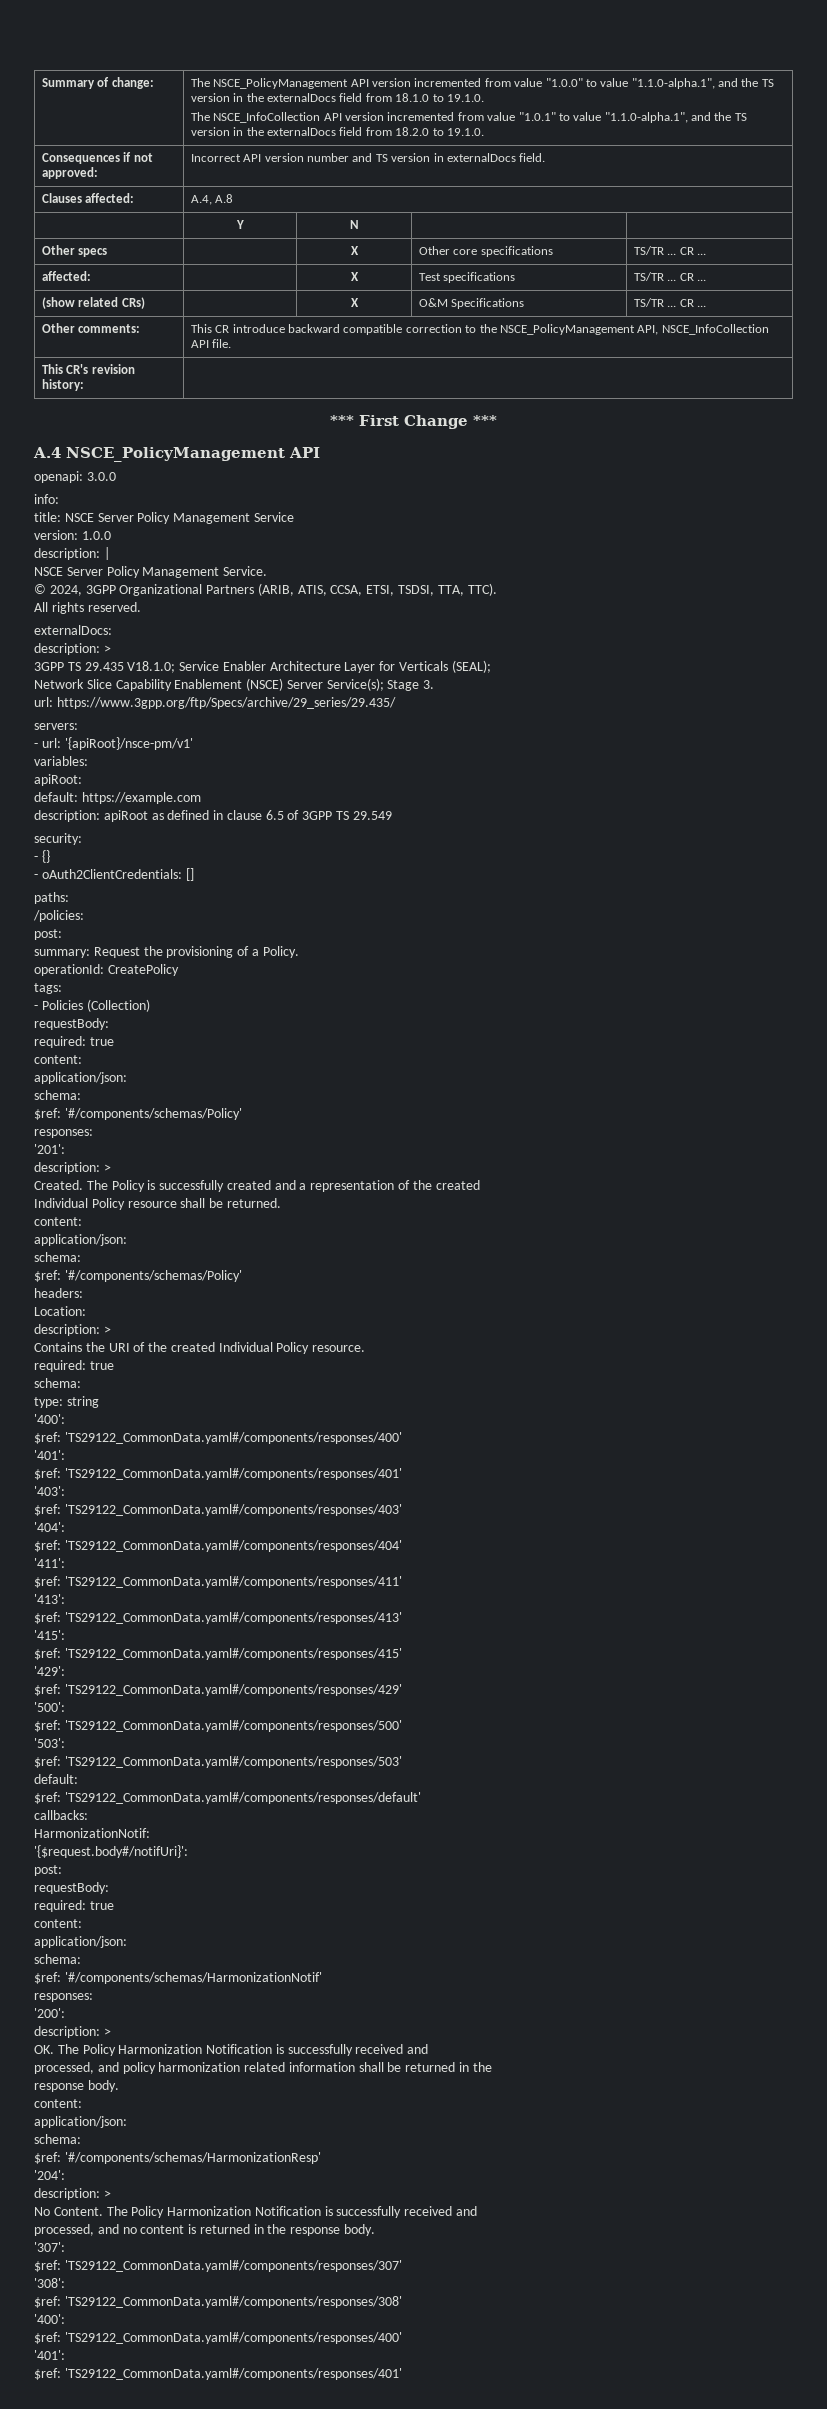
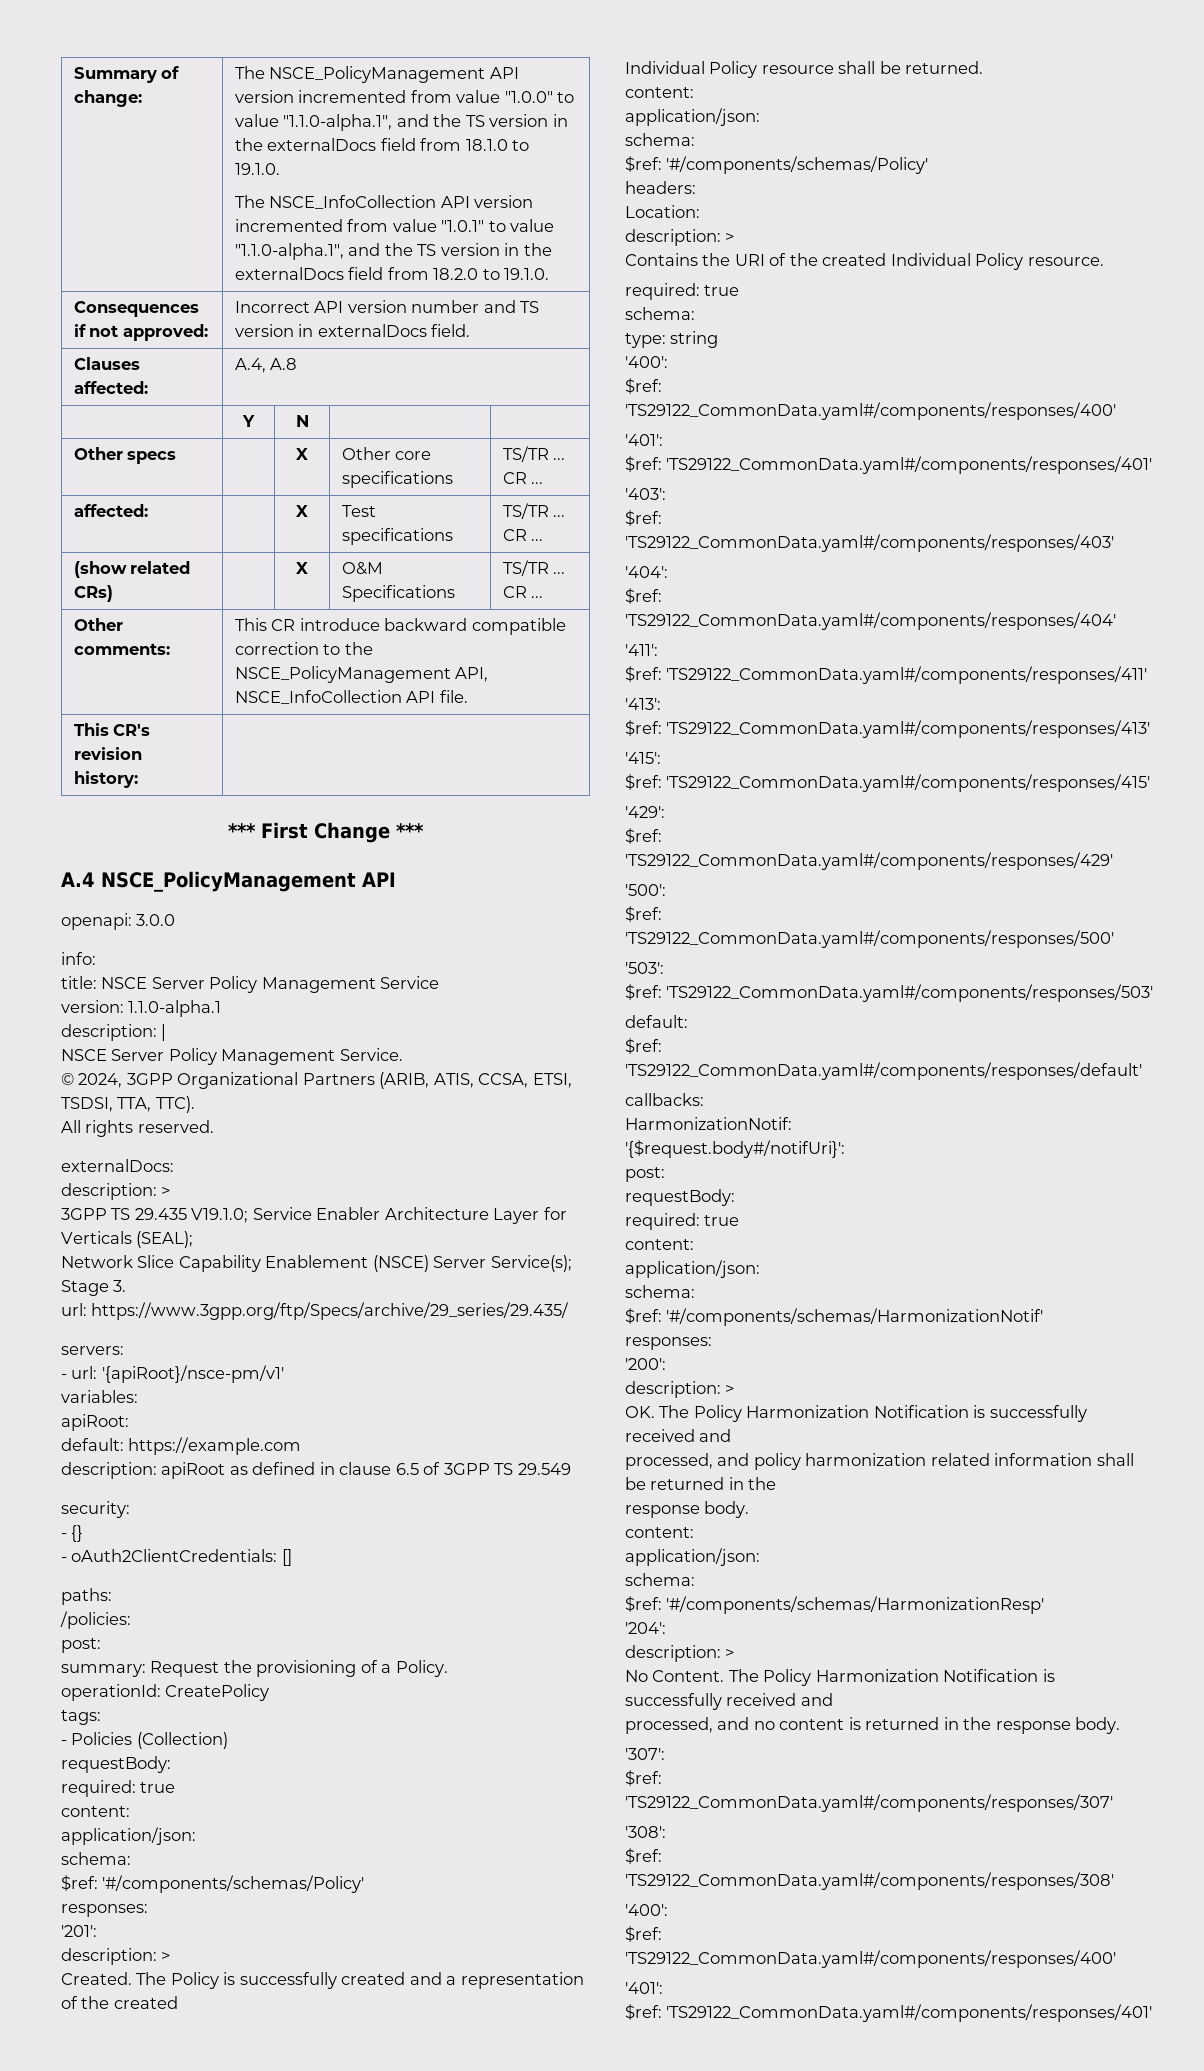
- version: 1.0.0
+ version: 1.1.0-alpha.1
- 3GPP TS 29.435 V18.1.0; Service Enabler Architecture Layer for Verticals (SEAL);
+ 3GPP TS 29.435 V19.1.0; Service Enabler Architecture Layer for Verticals (SEAL);

